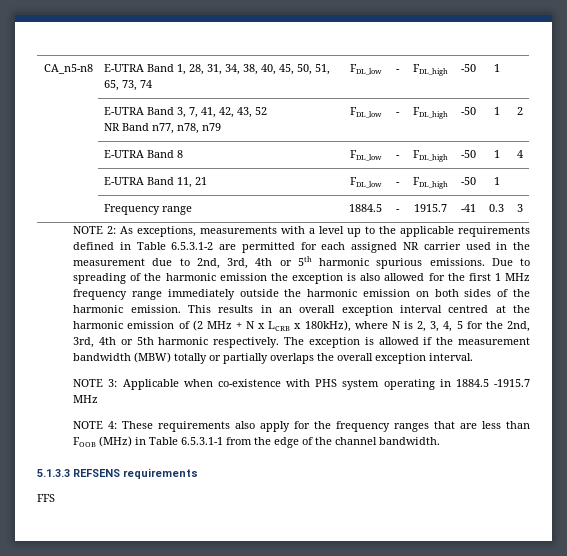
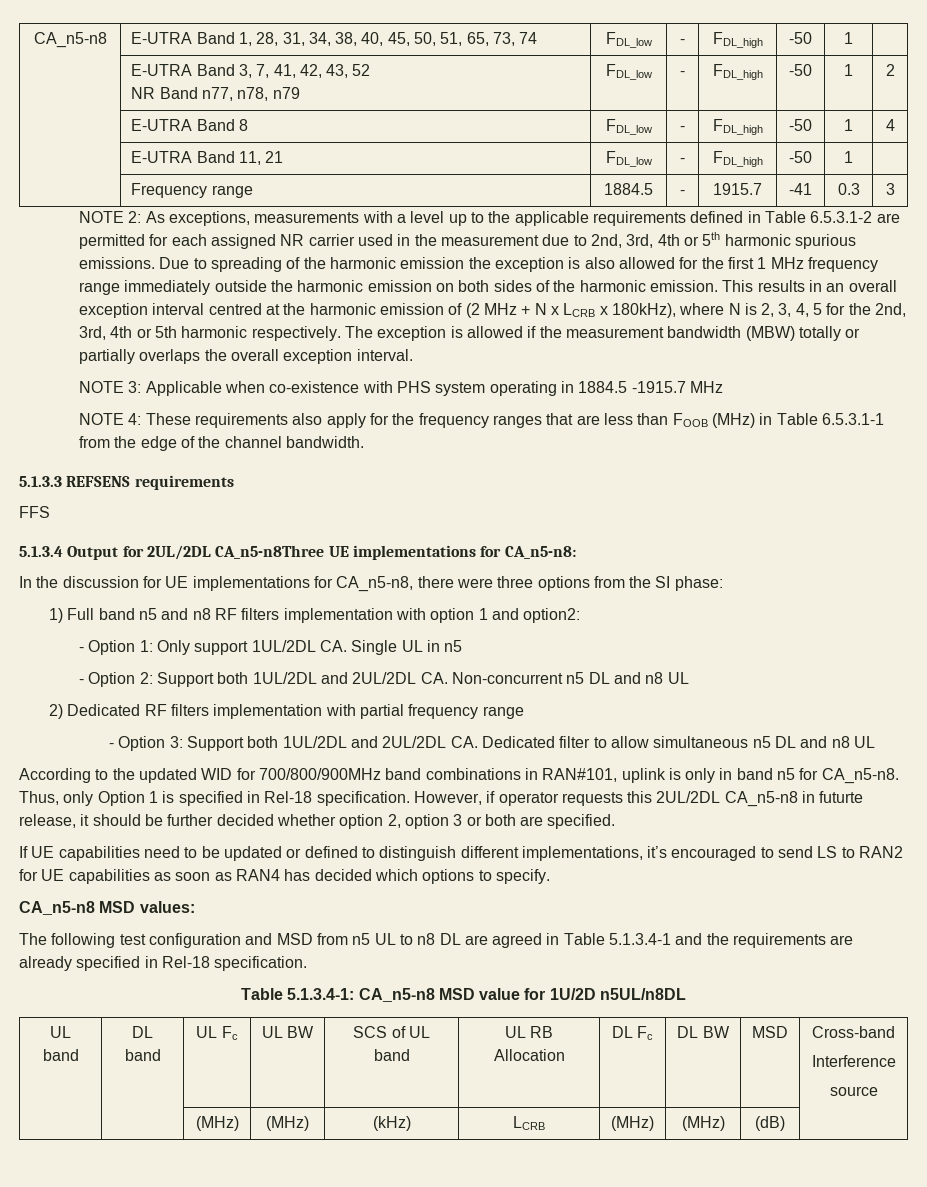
+ 5.1.3.4 Output for 2UL/2DL CA_n5-n8Three UE implementations for CA_n5-n8:
+ In the discussion for UE implementations for CA_n5-n8, there were three options from the SI phase:
+ 1) Full band n5 and n8 RF filters implementation with option 1 and option2:
+ - Option 1: Only support 1UL/2DL CA. Single UL in n5
+ - Option 2: Support both 1UL/2DL and 2UL/2DL CA. Non-concurrent n5 DL and n8 UL
+ 2) Dedicated RF filters implementation with partial frequency range
+ - Option 3: Support both 1UL/2DL and 2UL/2DL CA. Dedicated filter to allow simultaneous n5 DL and n8 UL
+ According to the updated WID for 700/800/900MHz band combinations in RAN#101, uplink is only in band n5 for CA_n5-n8. Thus, only Option 1 is specified in Rel-18 specification. However, if operator requests this 2UL/2DL CA_n5-n8 in futurte release, it should be further decided whether option 2, option 3 or both are specified.
+ If UE capabilities need to be updated or defined to distinguish different implementations, it’s encouraged to send LS to RAN2 for UE capabilities as soon as RAN4 has decided which options to specify.
+ CA_n5-n8 MSD values:
+ The following test configuration and MSD from n5 UL to n8 DL are agreed in Table 5.1.3.4-1 and the requirements are already specified in Rel-18 specification.
+ Table 5.1.3.4-1: CA_n5-n8 MSD value for 1U/2D n5UL/n8DL
+ UL band | DL band | UL Fc | UL BW | SCS of UL band | UL RB Allocation | DL Fc | DL BW | MSD | Cross-band
+ Interference
+ source
+ | | (MHz) | (MHz) | (kHz) | LCRB | (MHz) | (MHz) | (dB) |

